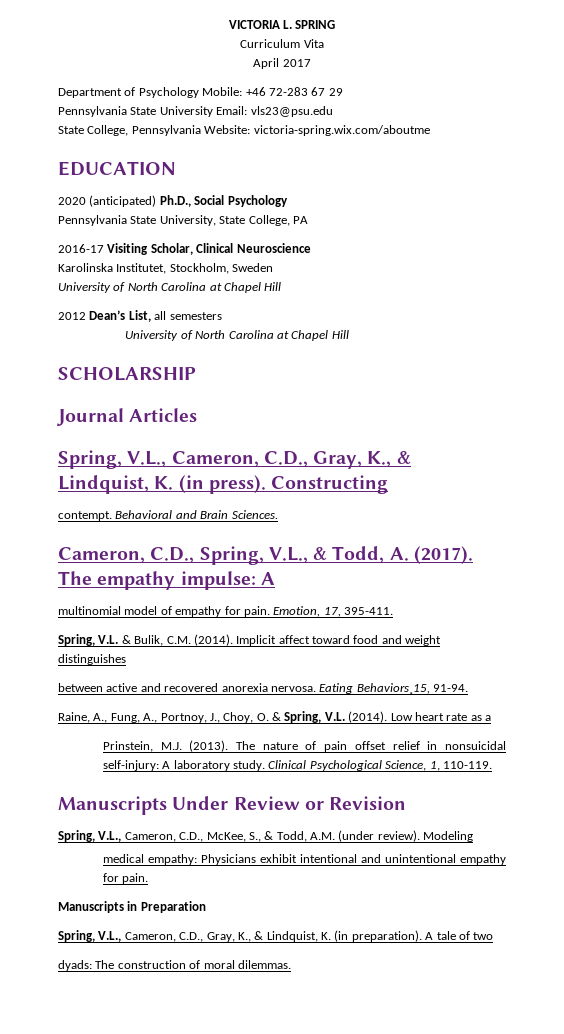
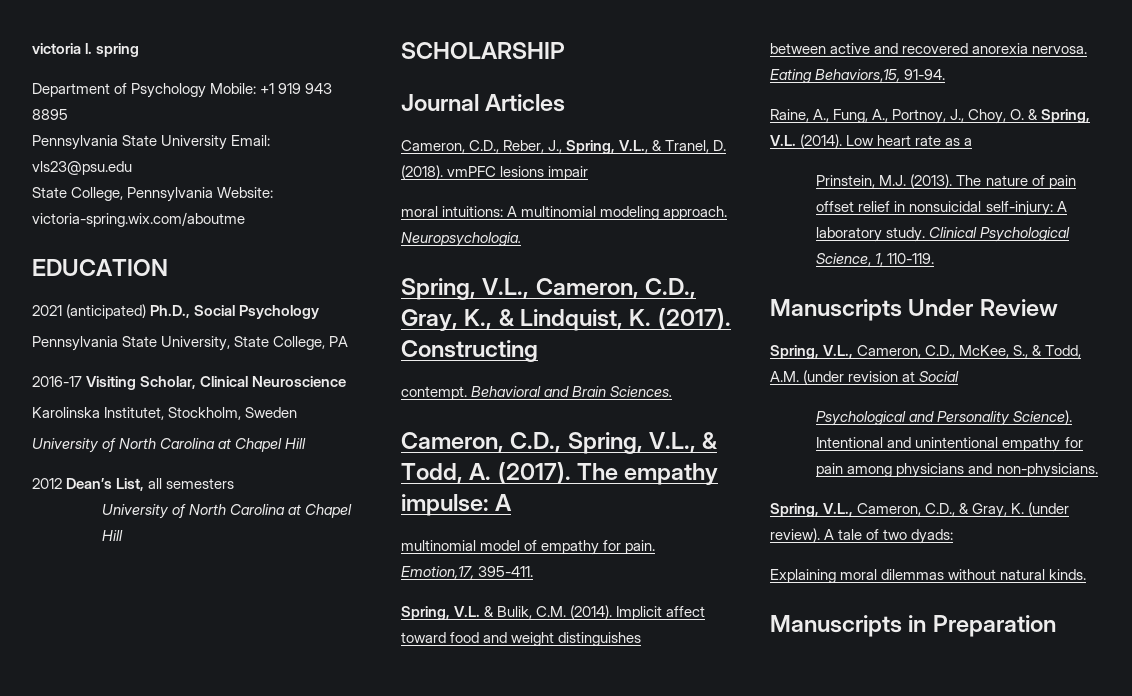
- VICTORIA L. SPRING
- Curriculum Vita
- April 2017
+ victoria l. spring
- Department of Psychology Mobile: +46 72-283 67 29
+ Department of Psychology Mobile: +1 919 943 8895
- 2020 (anticipated) Ph.D., Social Psychology
+ 2021 (anticipated) Ph.D., Social Psychology
- Spring, V.L., Cameron, C.D., Gray, K., & Lindquist, K. (in press).
+ Cameron, C.D., Reber, J., Spring, V.L., & Tranel, D. (2018). vmPFC lesions impair
+ moral intuitions: A multinomial modeling approach. Neuropsychologia.
+ Spring, V.L., Cameron, C.D., Gray, K., & Lindquist, K. (2017).
- Emotion, 17, 395-411.
+ Emotion,17, 395-411.
- Eating Behaviors¸15, 91-94.
+ Eating Behaviors,15, 91-94.
- Manuscripts Under Review or Revision
+ Manuscripts Under Review
- Spring, V.L., Cameron, C.D., McKee, S., & Todd, A.M. (under review). Modeling
- medical empathy: Physicians exhibit intentional and unintentional empathy for pain.
+ Spring, V.L., Cameron, C.D., McKee, S., & Todd, A.M. (under revision at Social
+ Psychological and Personality Science). Intentional and unintentional empathy for pain among physicians and non-physicians.
+ Spring, V.L., Cameron, C.D., & Gray, K. (under review). A tale of two dyads:
+ Explaining moral dilemmas without natural kinds.
  Manuscripts in Preparation
- Spring, V.L., Cameron, C.D., Gray, K., & Lindquist, K. (in preparation). A tale of two
- dyads: The construction of moral dilemmas.

